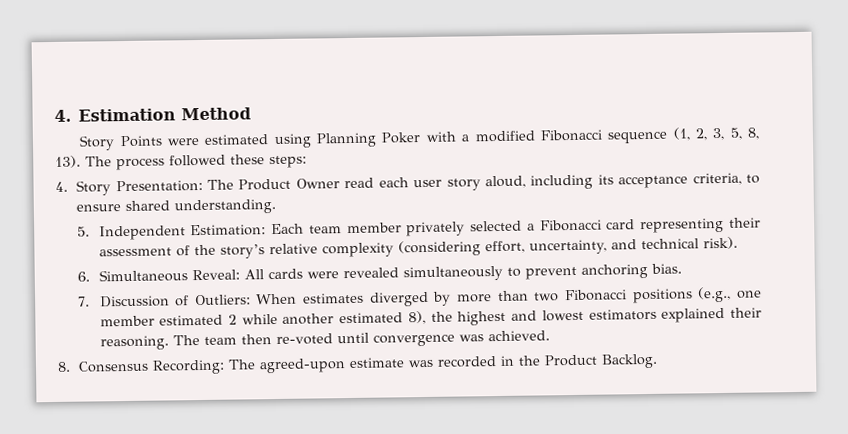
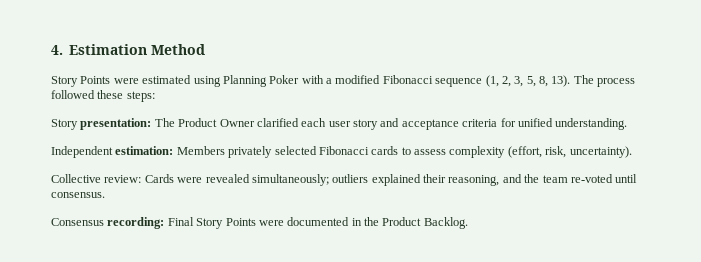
- 4. Story Presentation: The Product Owner read each user story aloud, including its acceptance criteria, to ensure shared understanding.
- 5. Independent Estimation: Each team member privately selected a Fibonacci card representing their assessment of the story’s relative complexity (considering effort, uncertainty, and technical risk).
- 6. Simultaneous Reveal: All cards were revealed simultaneously to prevent anchoring bias.
- 7. Discussion of Outliers: When estimates diverged by more than two Fibonacci positions (e.g., one member estimated 2 while another estimated 8), the highest and lowest estimators explained their reasoning. The team then re-voted until convergence was achieved.
- 8. Consensus Recording: The agreed-upon estimate was recorded in the Product Backlog.
+ Story presentation: The Product Owner clarified each user story and acceptance criteria for unified understanding.
+ Independent estimation: Members privately selected Fibonacci cards to assess complexity (effort, risk, uncertainty).
+ Collective review: Cards were revealed simultaneously; outliers explained their reasoning, and the team re-voted until consensus.
+ Consensus recording: Final Story Points were documented in the Product Backlog.

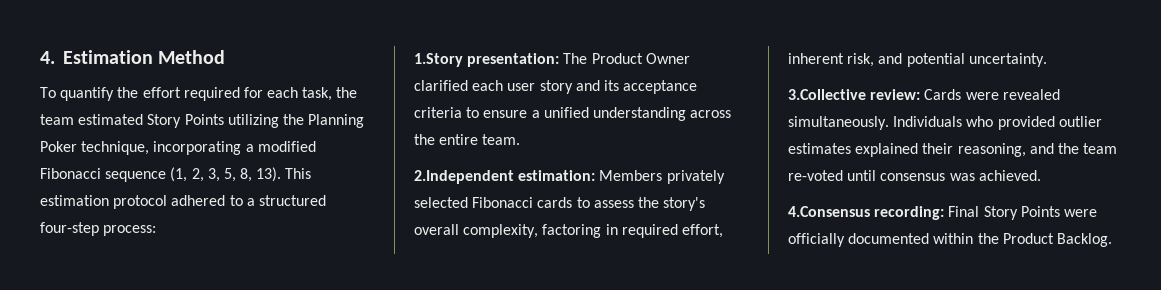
- Story Points were estimated using Planning Poker with a modified Fibonacci sequence (1, 2, 3, 5, 8, 13).
+ To quantify the effort required for each task, the team estimated Story Points utilizing the Planning Poker technique, incorporating a modified Fibonacci sequence (1, 2, 3, 5, 8, 13).
- The process followed these steps:
- Story presentation: The Product Owner clarified each user story and acceptance criteria for unified understanding.
- Independent estimation: Members privately selected Fibonacci cards to assess complexity (effort, risk, uncertainty).
- Collective review: Cards were revealed simultaneously; outliers explained their reasoning, and the team re-voted until consensus.
- Consensus recording: Final Story Points were documented in the Product Backlog.
+ This estimation protocol adhered to a structured four-step process:
+ 1.Story presentation: The Product Owner clarified each user story and its acceptance criteria to ensure a unified understanding across the entire team.
+ 2.Independent estimation: Members privately selected Fibonacci cards to assess the story's overall complexity, factoring in required effort, inherent risk, and potential uncertainty.
+ 3.Collective review: Cards were revealed simultaneously. Individuals who provided outlier estimates explained their reasoning, and the team re-voted until consensus was achieved.
+ 4.Consensus recording: Final Story Points were officially documented within the Product Backlog.

